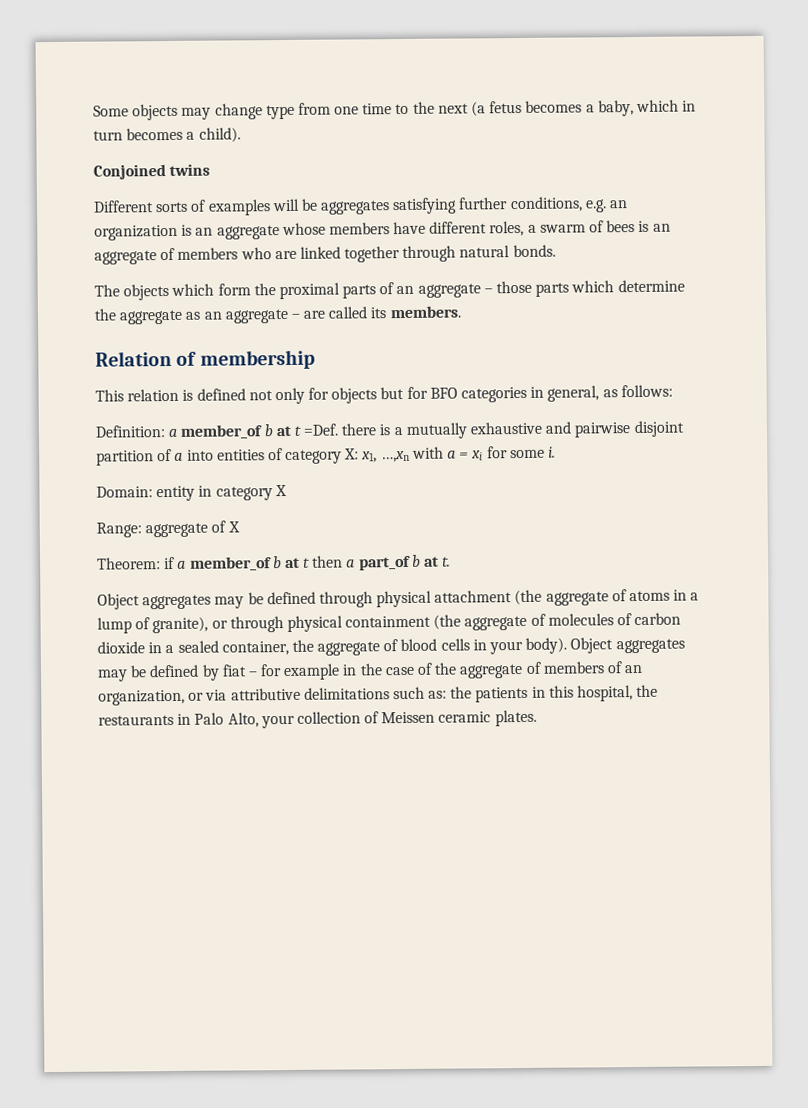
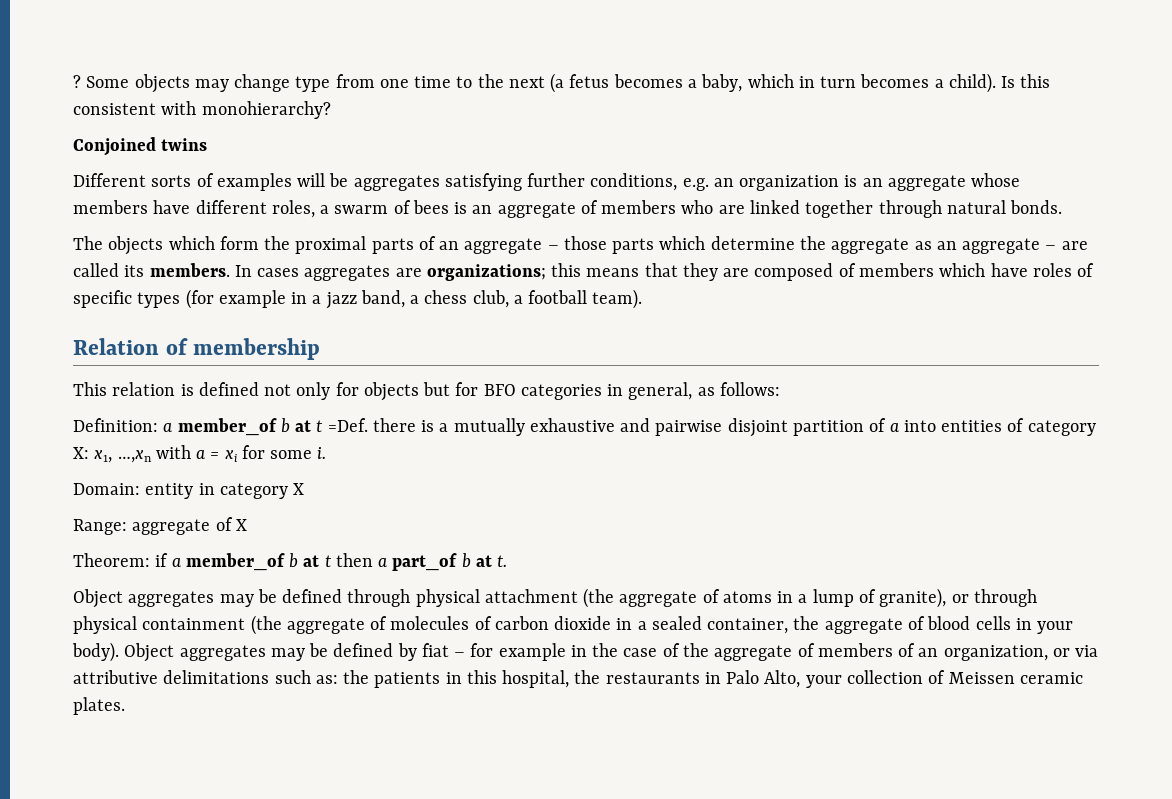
+ ?
+ Is this consistent with monohierarchy?
+ In cases aggregates are organizations; this means that they are composed of members which have roles of specific types (for example in a jazz band, a chess club, a football team).

